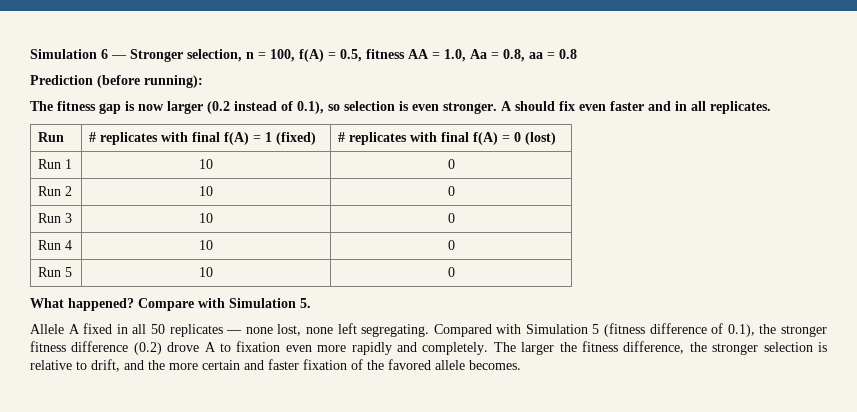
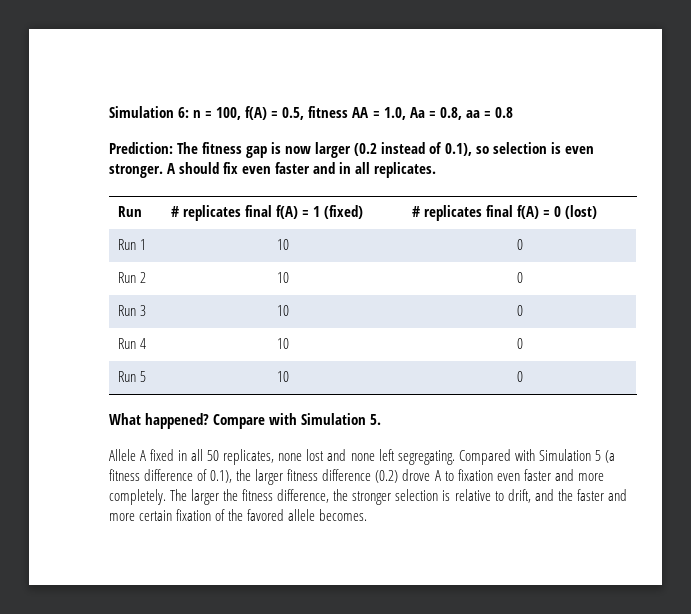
- Simulation 6 — Stronger selection, n = 100, f(A) = 0.5, fitness AA = 1.0, Aa = 0.8, aa = 0.8
+ Simulation 6: n = 100, f(A) = 0.5, fitness AA = 1.0, Aa = 0.8, aa = 0.8
- Prediction (before running):
- The fitness gap is now larger (0.2 instead of 0.1), so selection is even stronger.
+ Prediction: The fitness gap is now larger (0.2 instead of 0.1), so selection is even stronger.
- Run | # replicates with final f(A) = 1 (fixed) | # replicates with final f(A) = 0 (lost)
+ Run | # replicates final f(A) = 1 (fixed) | # replicates final f(A) = 0 (lost)
- Allele A fixed in all 50 replicates — none lost, none left segregating.
+ Allele A fixed in all 50 replicates, none lost and none left segregating.
- Compared with Simulation 5 (fitness difference of 0.1), the stronger fitness difference (0.2) drove A to fixation even more rapidly and completely.
+ Compared with Simulation 5 (a fitness difference of 0.1), the larger fitness difference (0.2) drove A to fixation even faster and more completely.
- The larger the fitness difference, the stronger selection is relative to drift, and the more certain and faster fixation of the favored allele becomes.
+ The larger the fitness difference, the stronger selection is relative to drift, and the faster and more certain fixation of the favored allele becomes.

